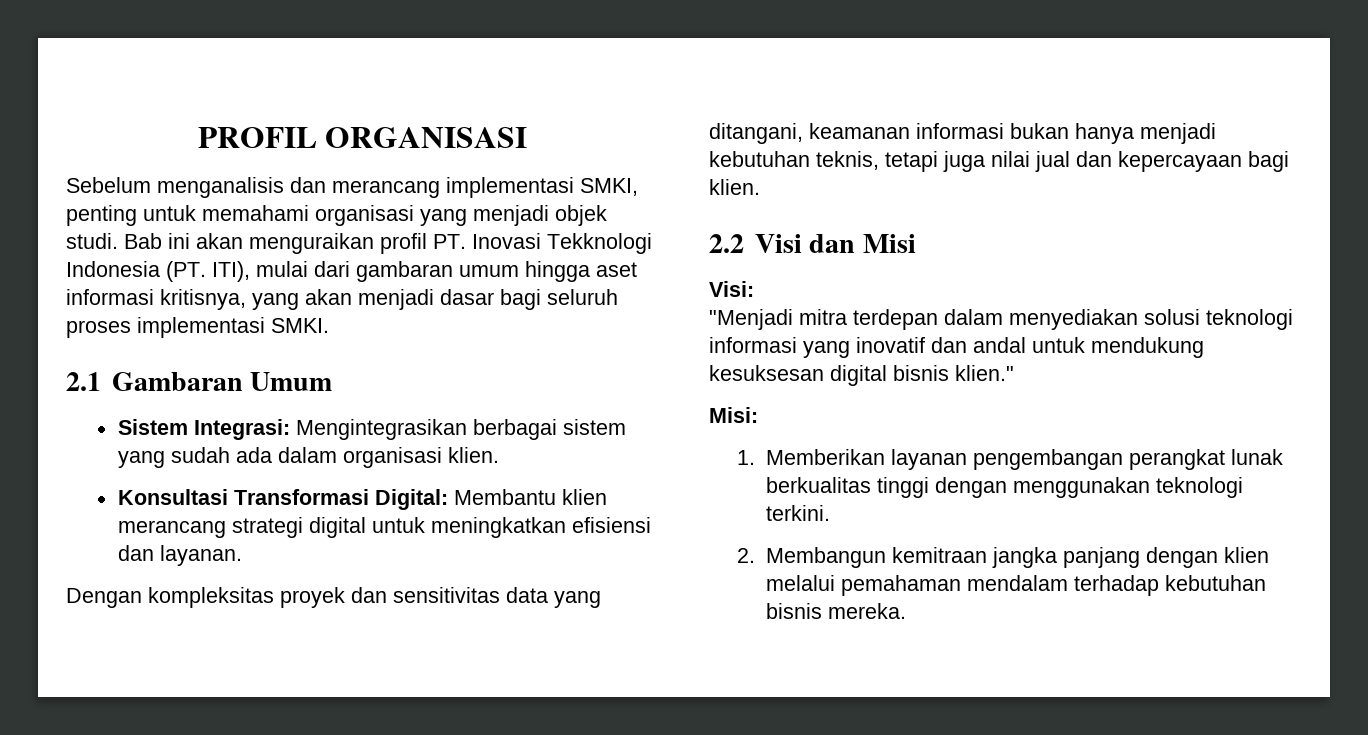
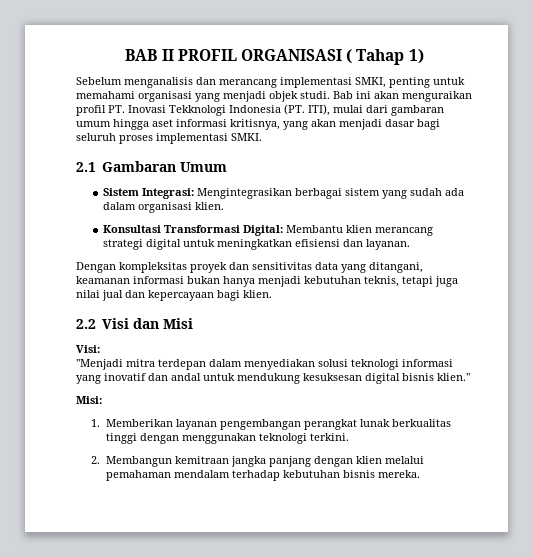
- PROFIL ORGANISASI
+ BAB II PROFIL ORGANISASI ( Tahap 1)

